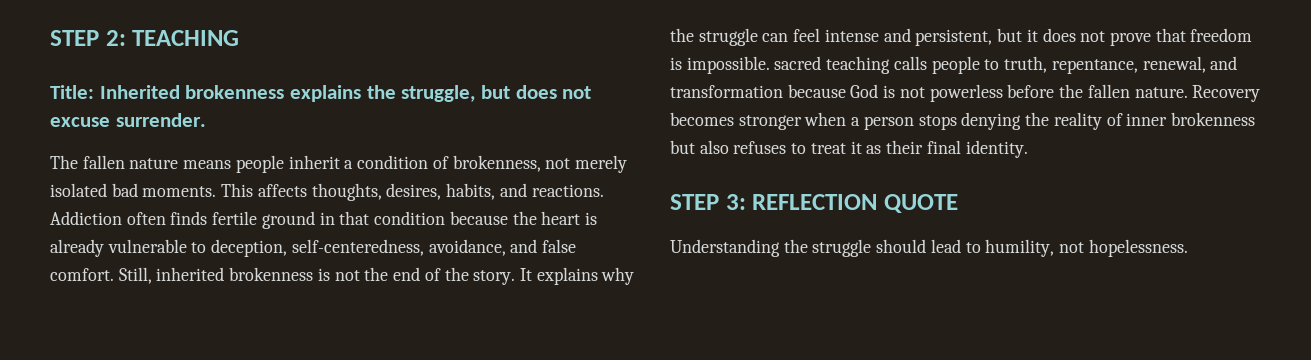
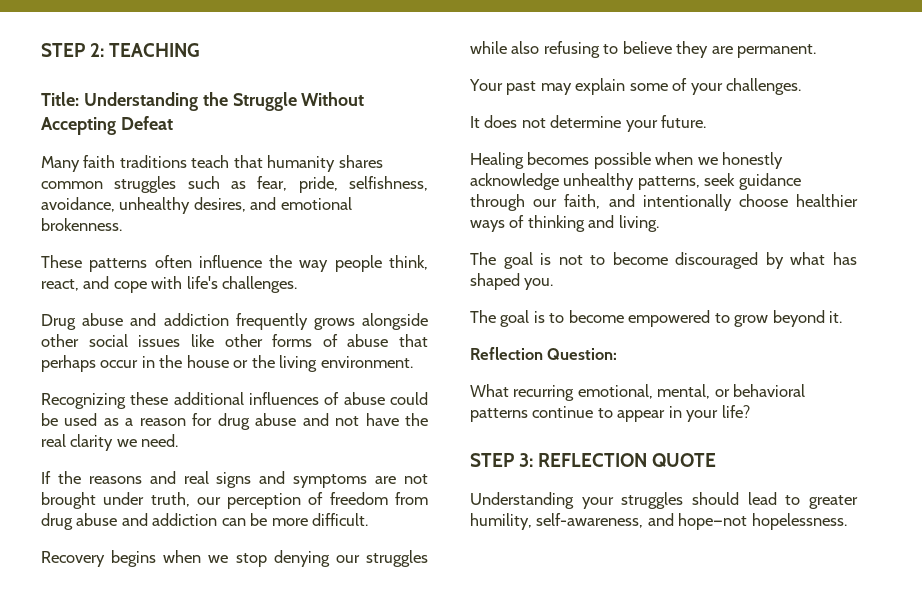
- Title: Inherited brokenness explains the struggle, but does not excuse surrender.
- The fallen nature means people inherit a condition of brokenness, not merely isolated bad moments. This affects thoughts, desires, habits, and reactions. Addiction often finds fertile ground in that condition because the heart is already vulnerable to deception, self-centeredness, avoidance, and false comfort. Still, inherited brokenness is not the end of the story. It explains why the struggle can feel intense and persistent, but it does not prove that freedom is impossible. sacred teaching calls people to truth, repentance, renewal, and transformation because God is not powerless before the fallen nature. Recovery becomes stronger when a person stops denying the reality of inner brokenness but also refuses to treat it as their final identity.
+ Title: Understanding the Struggle Without Accepting Defeat
+ Many faith traditions teach that humanity shares common struggles such as fear, pride, selfishness, avoidance, unhealthy desires, and emotional brokenness.
+ These patterns often influence the way people think, react, and cope with life's challenges.
+ Drug abuse and addiction frequently grows alongside other social issues like other forms of abuse that perhaps occur in the house or the living environment.
+ Recognizing these additional influences of abuse could be used as a reason for drug abuse and not have the real clarity we need.
+ If the reasons and real signs and symptoms are not brought under truth, our perception of freedom from drug abuse and addiction can be more difficult.
+ Recovery begins when we stop denying our struggles while also refusing to believe they are permanent.
+ Your past may explain some of your challenges.
+ It does not determine your future.
+ Healing becomes possible when we honestly acknowledge unhealthy patterns, seek guidance through our faith, and intentionally choose healthier ways of thinking and living.
+ The goal is not to become discouraged by what has shaped you.
+ The goal is to become empowered to grow beyond it.
+ Reflection Question:
+ What recurring emotional, mental, or behavioral patterns continue to appear in your life?
- Understanding the struggle should lead to humility, not hopelessness.
+ Understanding your struggles should lead to greater humility, self-awareness, and hope—not hopelessness.

